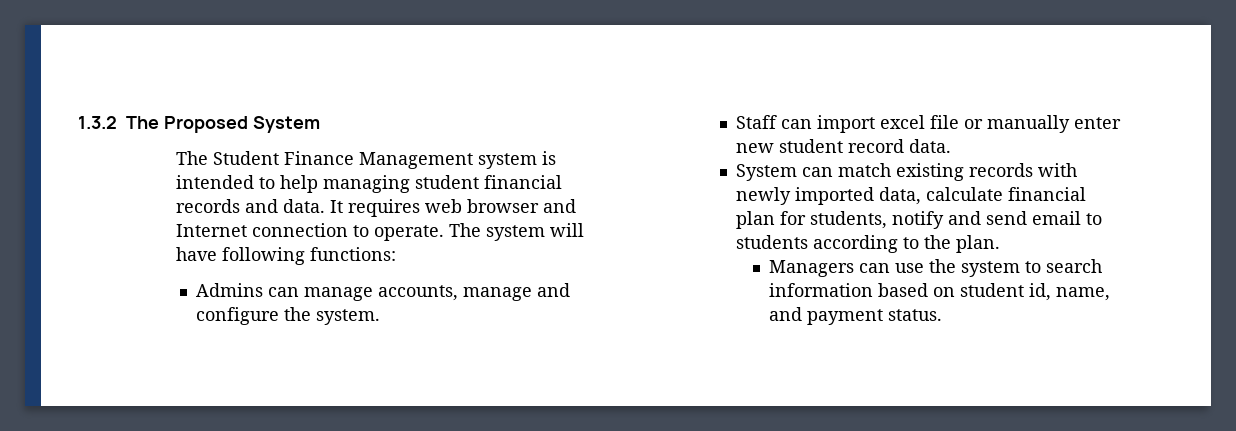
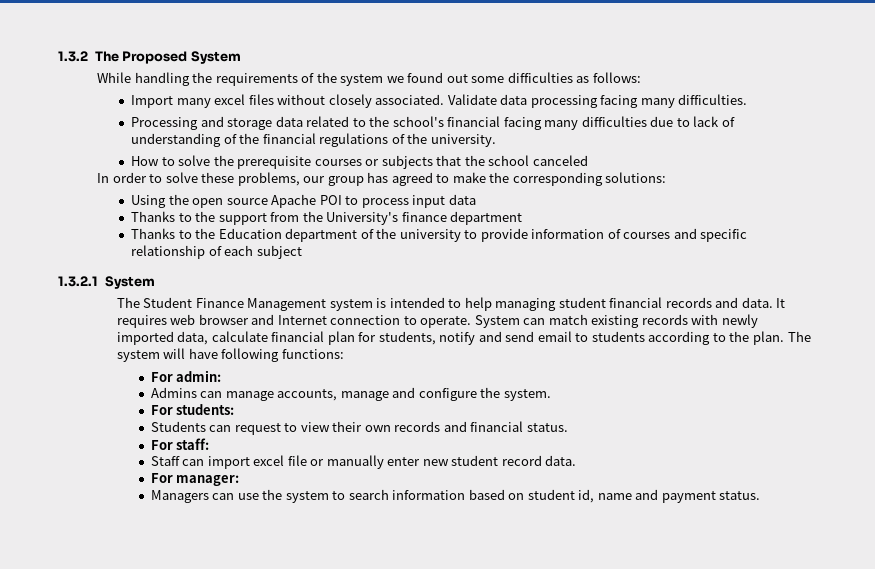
+ While handling the requirements of the system we found out some difficulties as follows:
+ Import many excel files without closely associated. Validate data processing facing many difficulties.
+ Processing and storage data related to the school's financial facing many difficulties due to lack of understanding of the financial regulations of the university.
+ How to solve the prerequisite courses or subjects that the school canceled
+ In order to solve these problems, our group has agreed to make the corresponding solutions:
+ Using the open source Apache POI to process input data
+ Thanks to the support from the University's finance department
+ Thanks to the Education department of the university to provide information of courses and specific relationship of each subject
+ 1.3.2.1 System
- It requires web browser and Internet connection to operate. The system will have following functions:
+ It requires web browser and Internet connection to operate. System can match existing records with newly imported data, calculate financial plan for students, notify and send email to students according to the plan. The system will have following functions:
+ For admin:
  Admins can manage accounts, manage and configure the system.
+ For students:
+ Students can request to view their own records and financial status.
+ For staff:
  Staff can import excel file or manually enter new student record data.
- System can match existing records with newly imported data, calculate financial plan for students, notify and send email to students according to the plan.
+ For manager:
- Managers can use the system to search information based on student id, name, and payment status.
+ Managers can use the system to search information based on student id, name and payment status.

